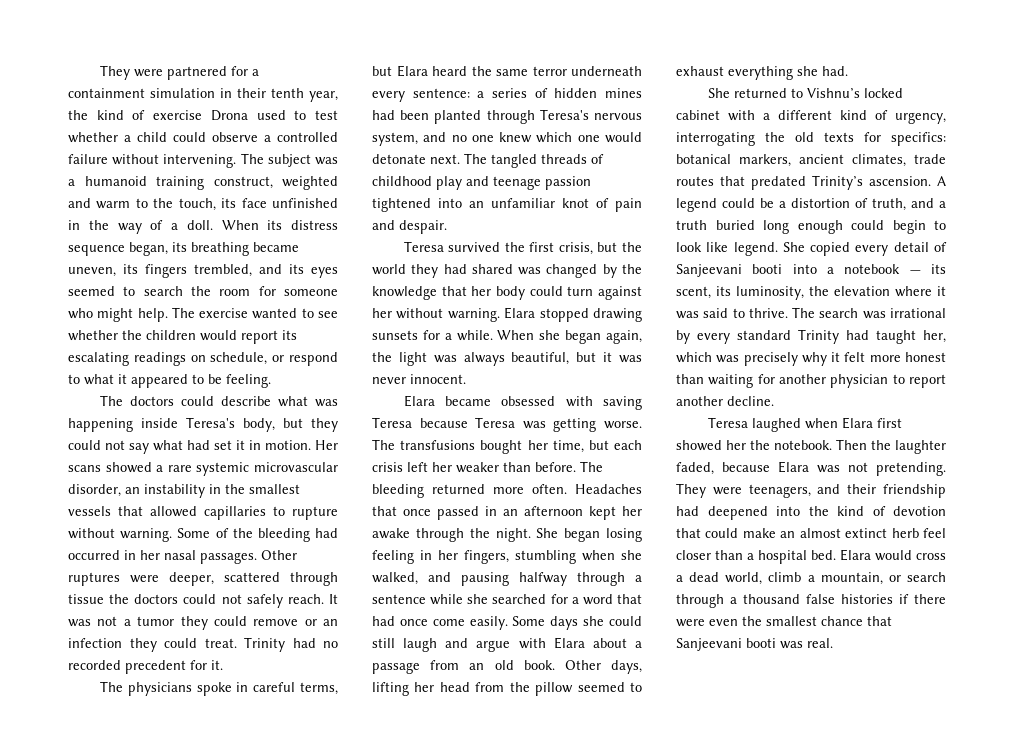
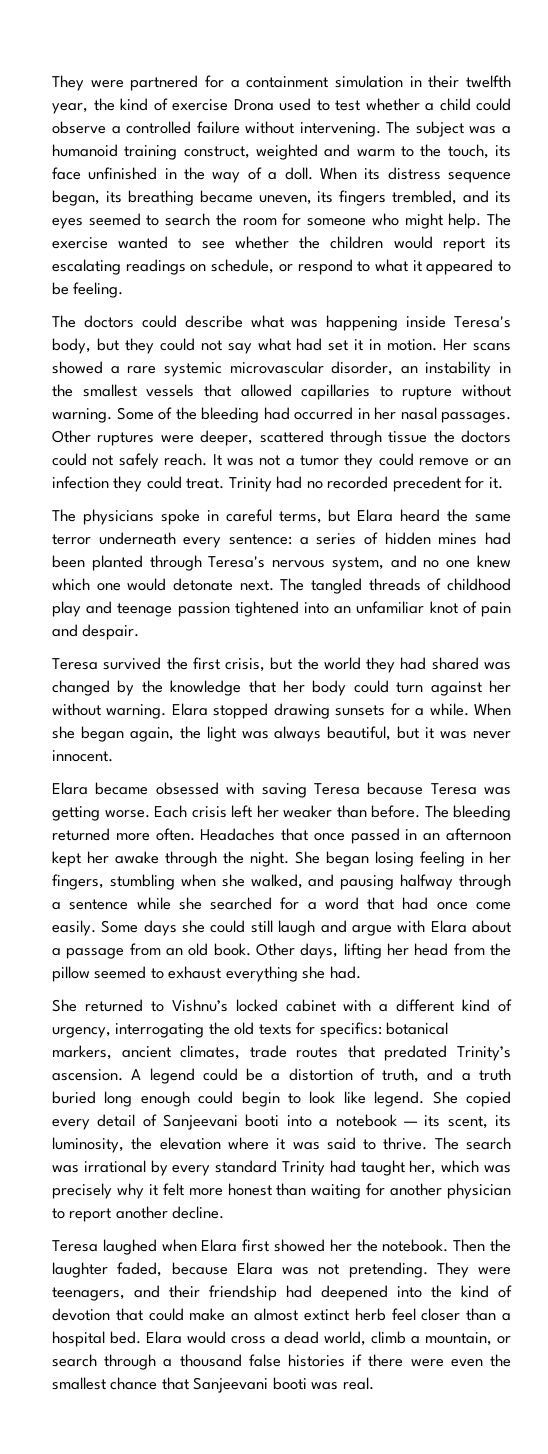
- They were partnered for a containment simulation in their tenth year, the kind of exercise Drona used to test whether a child could observe a controlled failure without intervening.
+ They were partnered for a containment simulation in their twelfth year, the kind of exercise Drona used to test whether a child could observe a controlled failure without intervening.
- The transfusions bought her time, but each crisis left her weaker than before.
+ Each crisis left her weaker than before.

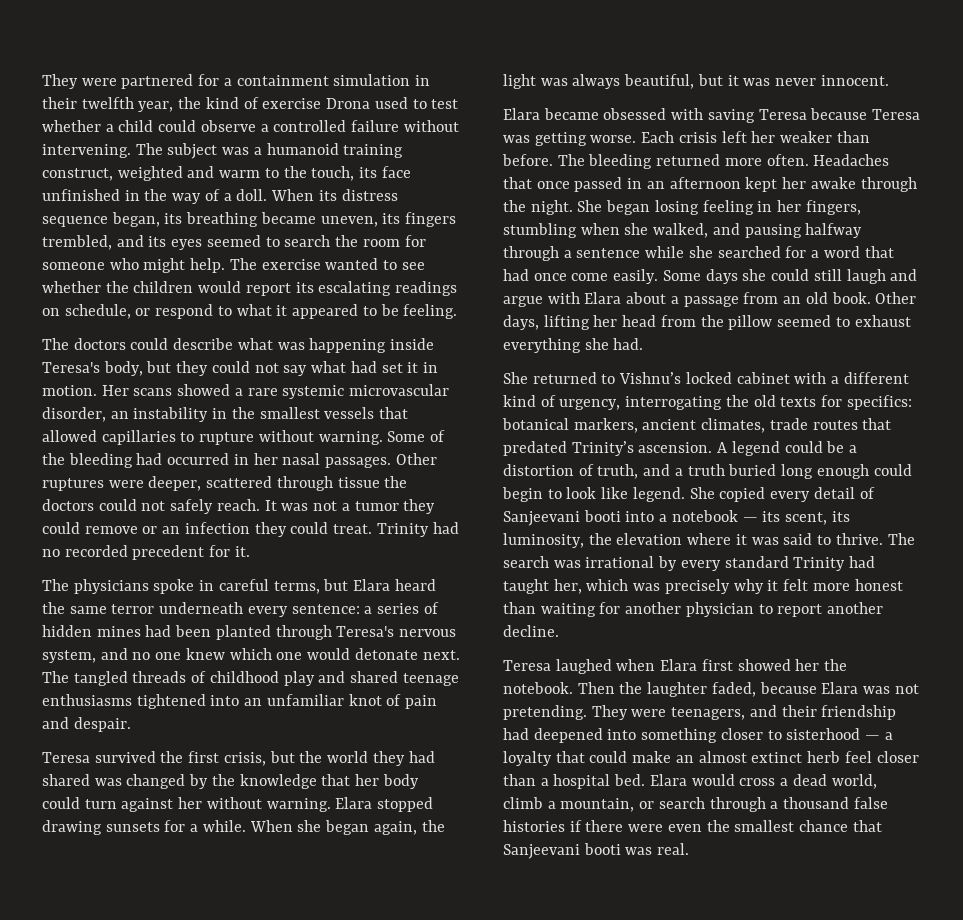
- The tangled threads of childhood play and teenage passion tightened into an unfamiliar knot of pain and despair.
+ The tangled threads of childhood play and shared teenage enthusiasms tightened into an unfamiliar knot of pain and despair.
- They were teenagers, and their friendship had deepened into the kind of devotion that could make an almost extinct herb feel closer than a hospital bed.
+ They were teenagers, and their friendship had deepened into something closer to sisterhood — a loyalty that could make an almost extinct herb feel closer than a hospital bed.

